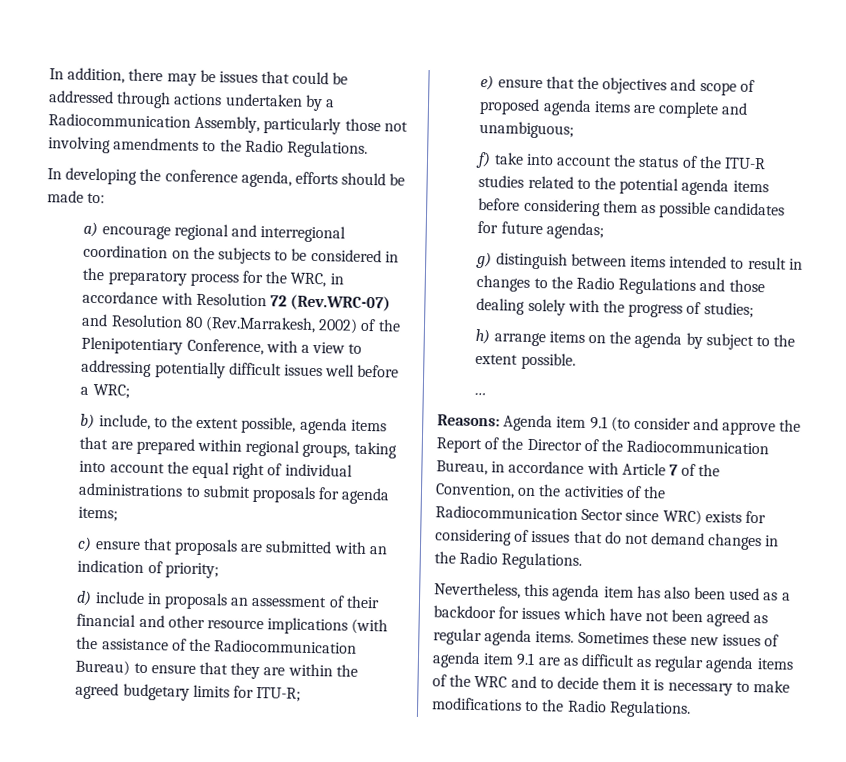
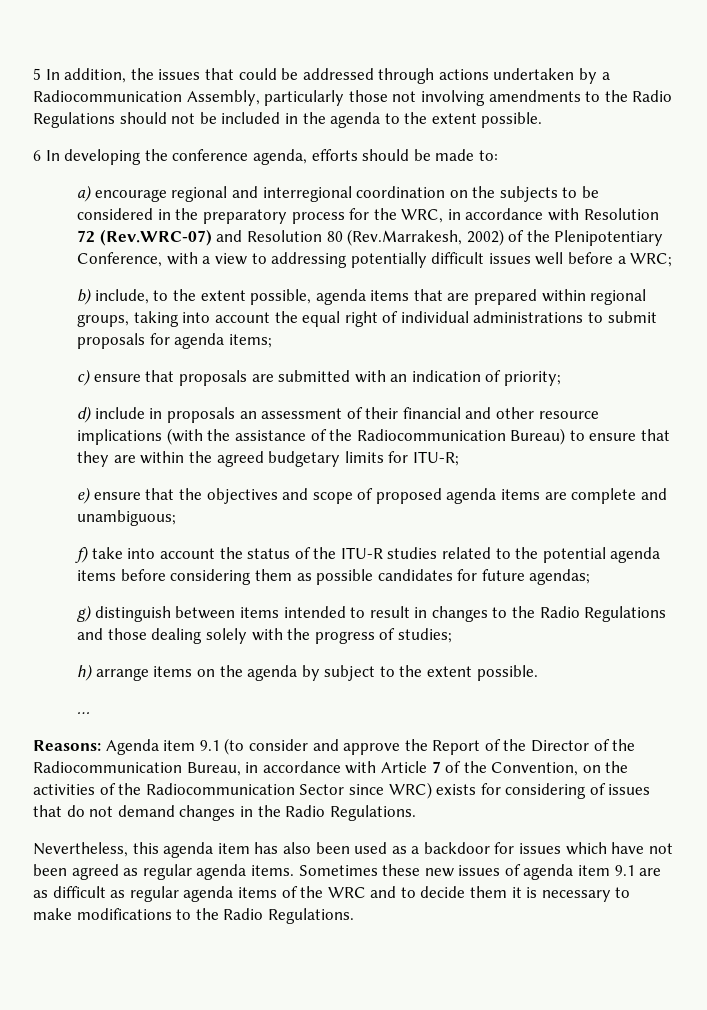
- In addition, there may be issues that could be addressed through actions undertaken by a Radiocommunication Assembly, particularly those not involving amendments to the Radio Regulations.
- In developing the conference agenda, efforts should be made to:
+ 5 In addition, the issues that could be addressed through actions undertaken by a Radiocommunication Assembly, particularly those not involving amendments to the Radio Regulations should not be included in the agenda to the extent possible.
+ 6 In developing the conference agenda, efforts should be made to:

